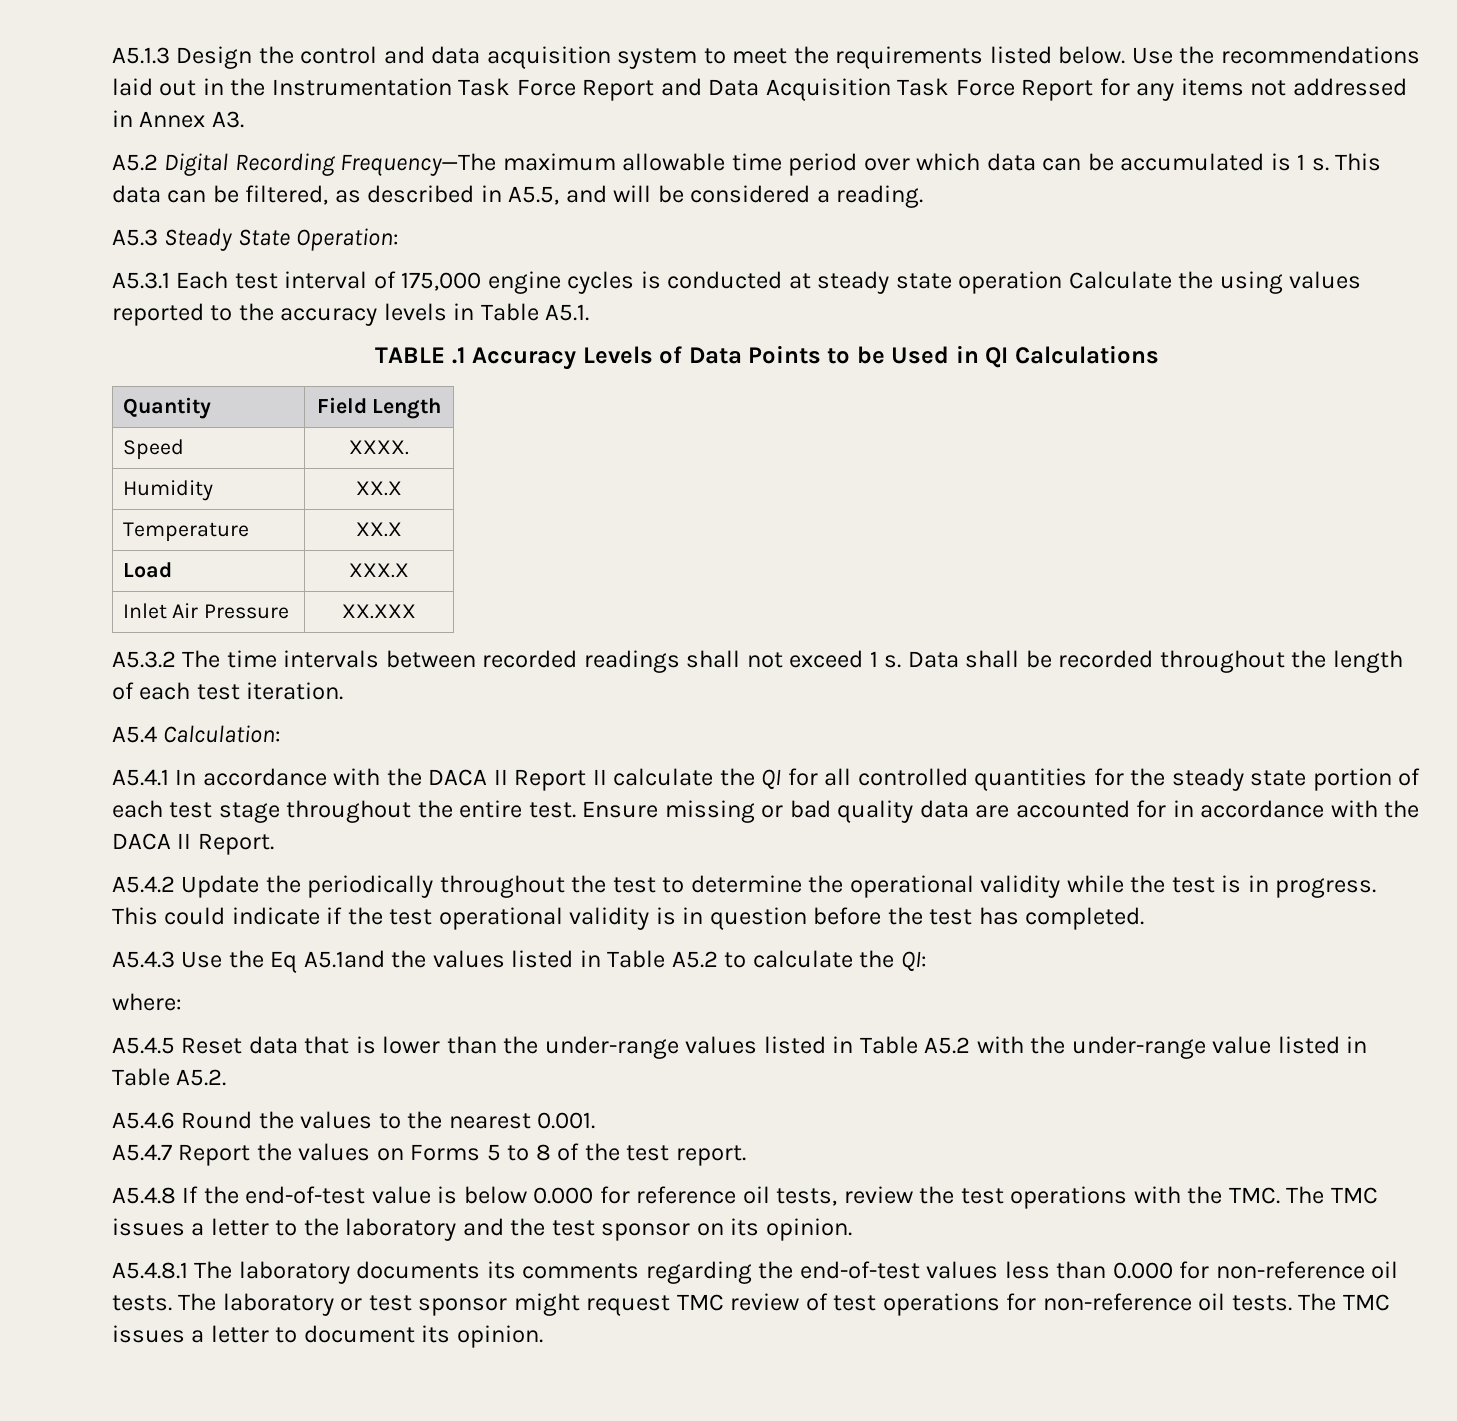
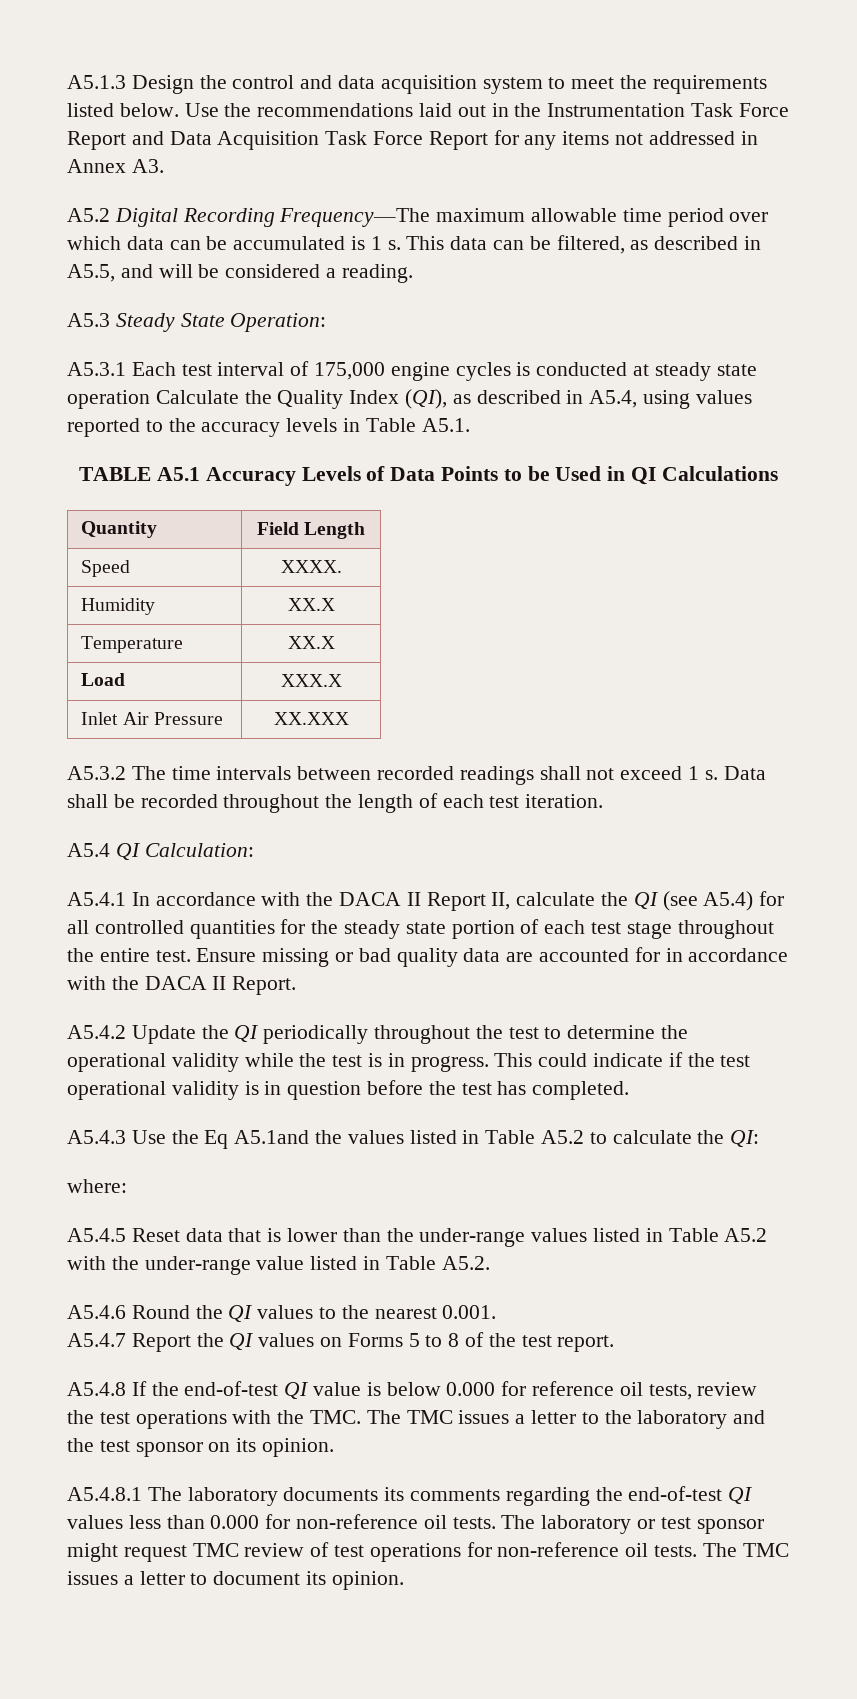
- A5.3.1 Each test interval of 175,000 engine cycles is conducted at steady state operation Calculate the using values reported to the accuracy levels in Table A5.1.
+ A5.3.1 Each test interval of 175,000 engine cycles is conducted at steady state operation Calculate the Quality Index (QI), as described in A5.4, using values reported to the accuracy levels in Table A5.1.
- TABLE .1 Accuracy Levels of Data Points to be Used in QI Calculations
+ TABLE A5.1 Accuracy Levels of Data Points to be Used in QI Calculations
- A5.4 Calculation:
+ A5.4 QI Calculation:
- A5.4.1 In accordance with the DACA II Report II calculate the QI for all controlled quantities for the steady state portion of each test stage throughout the entire test.
+ A5.4.1 In accordance with the DACA II Report II, calculate the QI (see A5.4) for all controlled quantities for the steady state portion of each test stage throughout the entire test.
- A5.4.2 Update the periodically throughout the test to determine the operational validity while the test is in progress.
+ A5.4.2 Update the QI periodically throughout the test to determine the operational validity while the test is in progress.
- A5.4.6 Round the values to the nearest 0.001.
+ A5.4.6 Round the QI values to the nearest 0.001.
- A5.4.7 Report the values on Forms 5 to 8 of the test report.
+ A5.4.7 Report the QI values on Forms 5 to 8 of the test report.
- A5.4.8 If the end-of-test value is below 0.000 for reference oil tests, review the test operations with the TMC. The TMC issues a letter to the laboratory and the test sponsor on its opinion.
+ A5.4.8 If the end-of-test QI value is below 0.000 for reference oil tests, review the test operations with the TMC. The TMC issues a letter to the laboratory and the test sponsor on its opinion.
- A5.4.8.1 The laboratory documents its comments regarding the end-of-test values less than 0.000 for non-reference oil tests.
+ A5.4.8.1 The laboratory documents its comments regarding the end-of-test QI values less than 0.000 for non-reference oil tests.

